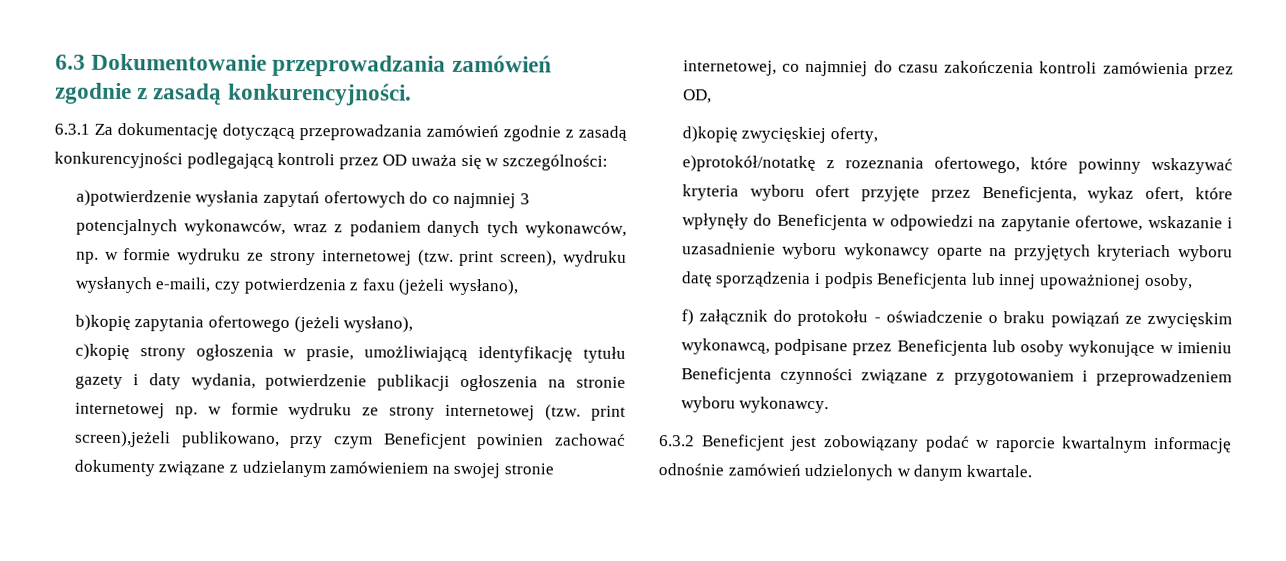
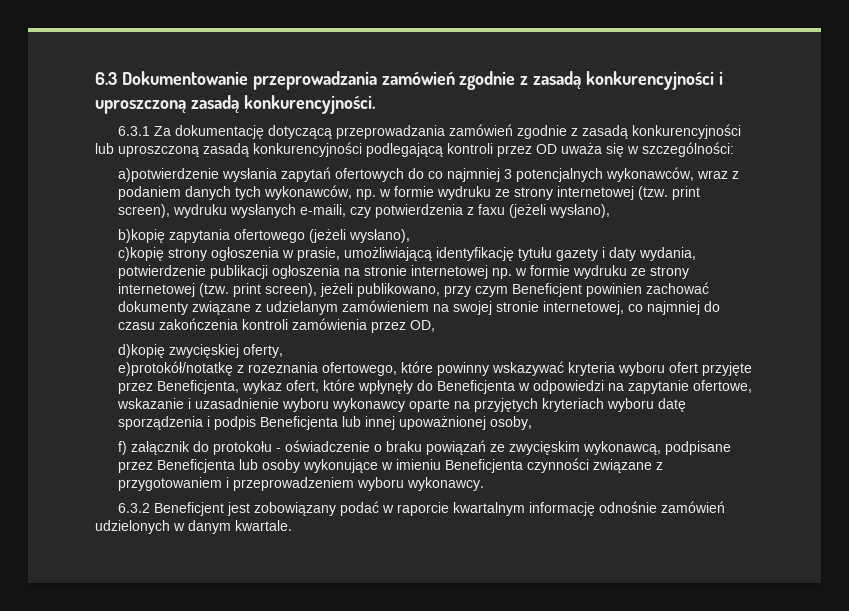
- 6.3 Dokumentowanie przeprowadzania zamówień zgodnie z zasadą konkurencyjności.
+ 6.3 Dokumentowanie przeprowadzania zamówień zgodnie z zasadą konkurencyjności i uproszczoną zasadą konkurencyjności.
- 6.3.1 Za dokumentację dotyczącą przeprowadzania zamówień zgodnie z zasadą konkurencyjności podlegającą kontroli przez OD uważa się w szczególności:
+ 6.3.1 Za dokumentację dotyczącą przeprowadzania zamówień zgodnie z zasadą konkurencyjności lub uproszczoną zasadą konkurencyjności podlegającą kontroli przez OD uważa się w szczególności:
- c)kopię strony ogłoszenia w prasie, umożliwiającą identyfikację tytułu gazety i daty wydania, potwierdzenie publikacji ogłoszenia na stronie internetowej np. w formie wydruku ze strony internetowej (tzw. print screen),jeżeli publikowano, przy czym Beneficjent powinien zachować dokumenty związane z udzielanym zamówieniem na swojej stronie internetowej, co najmniej do czasu zakończenia kontroli zamówienia przez OD,
+ c)kopię strony ogłoszenia w prasie, umożliwiającą identyfikację tytułu gazety i daty wydania, potwierdzenie publikacji ogłoszenia na stronie internetowej np. w formie wydruku ze strony internetowej (tzw. print screen), jeżeli publikowano, przy czym Beneficjent powinien zachować dokumenty związane z udzielanym zamówieniem na swojej stronie internetowej, co najmniej do czasu zakończenia kontroli zamówienia przez OD,

